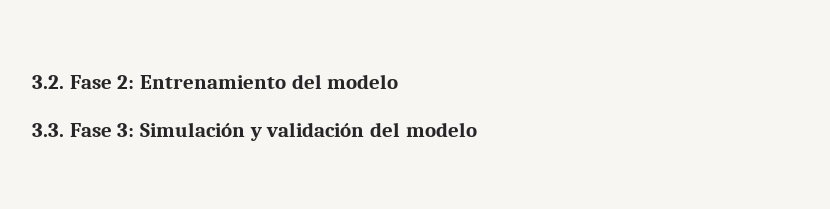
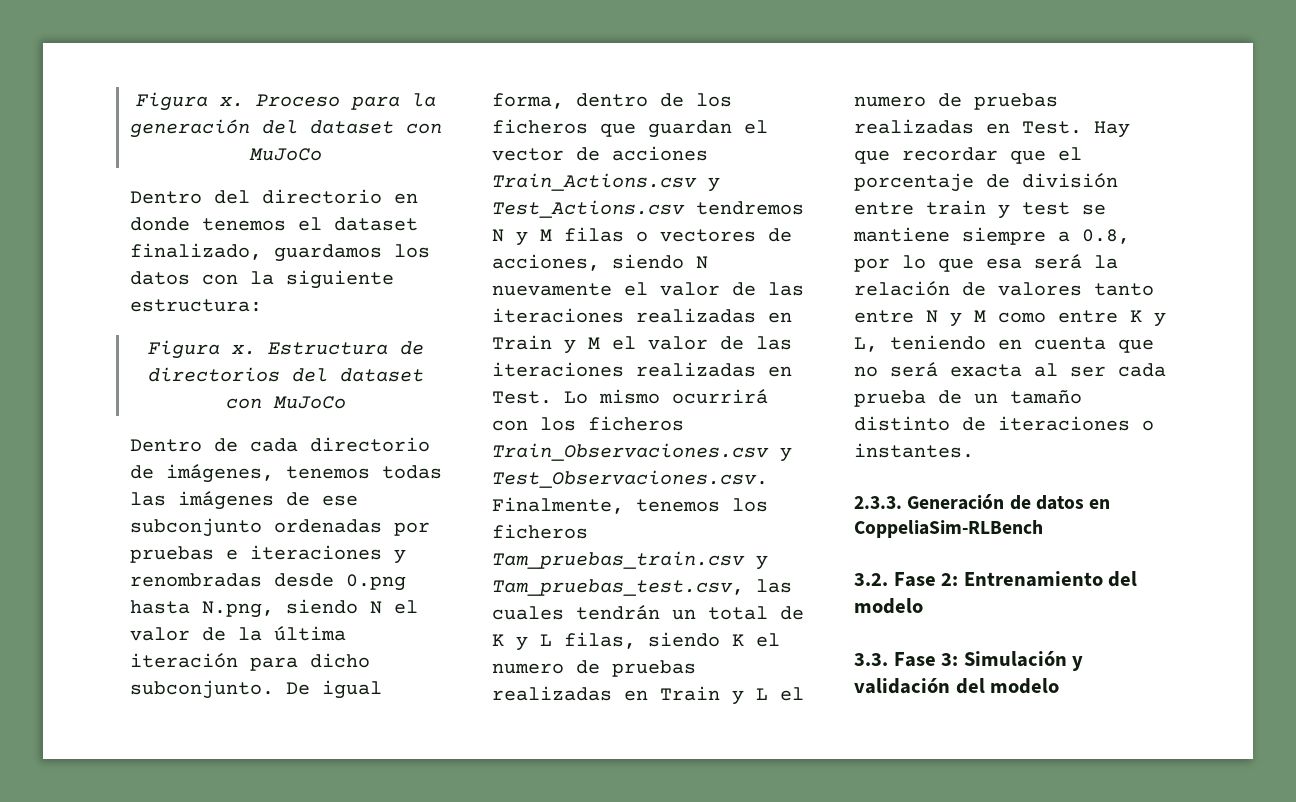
+ Figura x. Proceso para la generación del dataset con MuJoCo
+ Dentro del directorio en donde tenemos el dataset finalizado, guardamos los datos con la siguiente estructura:
+ Figura x. Estructura de directorios del dataset con MuJoCo
+ Dentro de cada directorio de imágenes, tenemos todas las imágenes de ese subconjunto ordenadas por pruebas e iteraciones y renombradas desde 0.png hasta N.png, siendo N el valor de la última iteración para dicho subconjunto. De igual forma, dentro de los ficheros que guardan el vector de acciones Train_Actions.csv y Test_Actions.csv tendremos N y M filas o vectores de acciones, siendo N nuevamente el valor de las iteraciones realizadas en Train y M el valor de las iteraciones realizadas en Test. Lo mismo ocurrirá con los ficheros Train_Observaciones.csv y Test_Observaciones.csv. Finalmente, tenemos los ficheros Tam_pruebas_train.csv y Tam_pruebas_test.csv, las cuales tendrán un total de K y L filas, siendo K el numero de pruebas realizadas en Train y L el numero de pruebas realizadas en Test. Hay que recordar que el porcentaje de división entre train y test se mantiene siempre a 0.8, por lo que esa será la relación de valores tanto entre N y M como entre K y L, teniendo en cuenta que no será exacta al ser cada prueba de un tamaño distinto de iteraciones o instantes.
+ 2.3.3. Generación de datos en CoppeliaSim-RLBench

